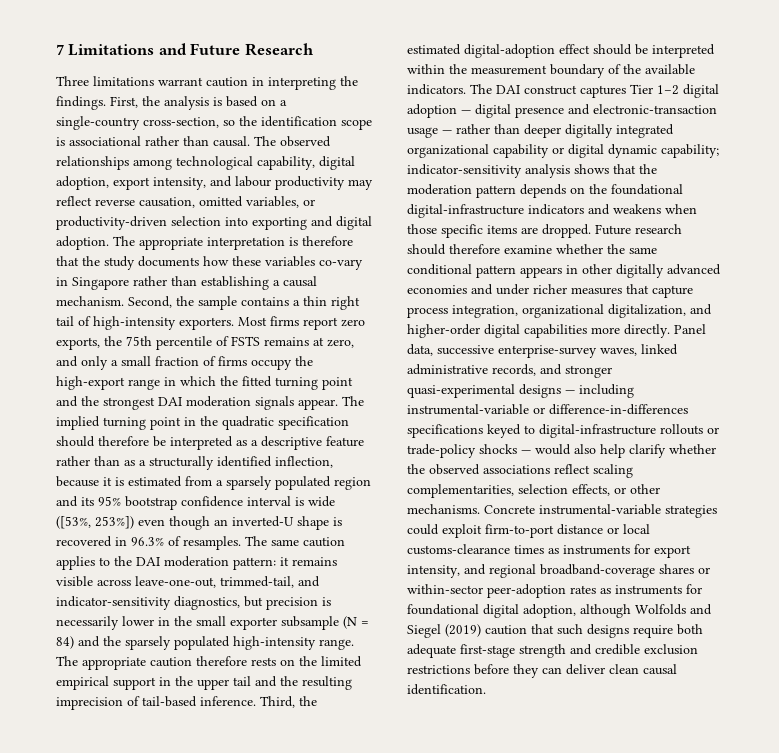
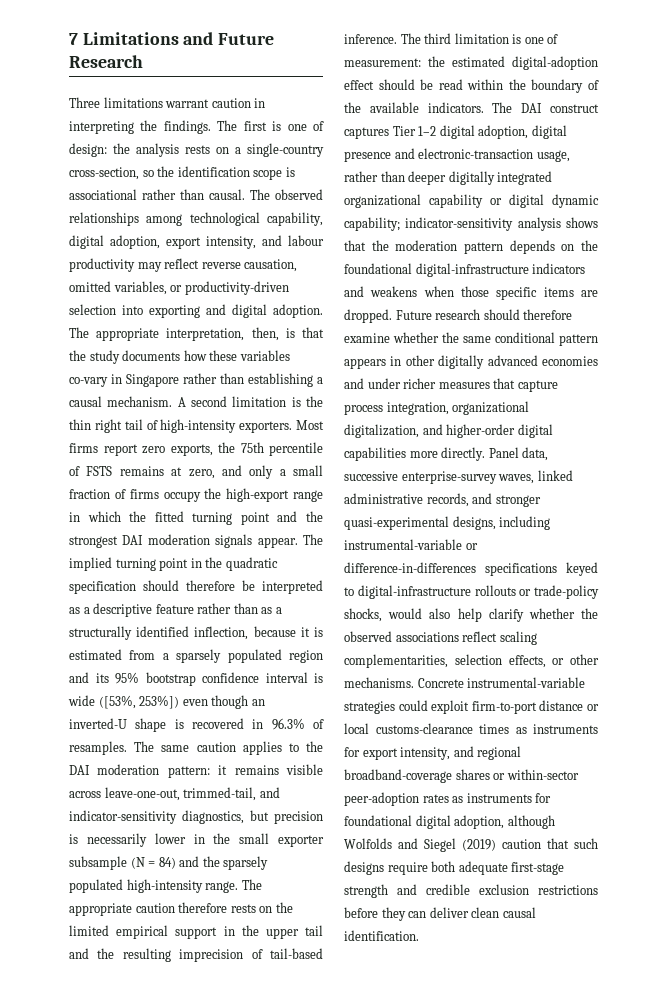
- First, the analysis is based on a single-country cross-section, so the identification scope is associational rather than causal.
+ The first is one of design: the analysis rests on a single-country cross-section, so the identification scope is associational rather than causal.
- The appropriate interpretation is therefore that the study documents how these variables co-vary in Singapore rather than establishing a causal mechanism.
+ The appropriate interpretation, then, is that the study documents how these variables co-vary in Singapore rather than establishing a causal mechanism.
- Second, the sample contains a thin right tail of high-intensity exporters.
+ A second limitation is the thin right tail of high-intensity exporters.
- Third, the estimated digital-adoption effect should be interpreted within the measurement boundary of the available indicators.
+ The third limitation is one of measurement: the estimated digital-adoption effect should be read within the boundary of the available indicators.
- The DAI construct captures Tier 1–2 digital adoption — digital presence and electronic-transaction usage — rather than deeper digitally integrated organizational capability or digital dynamic capability; indicator-sensitivity analysis shows that the moderation pattern depends on the foundational digital-infrastructure indicators and weakens when those specific items are dropped.
+ The DAI construct captures Tier 1–2 digital adoption, digital presence and electronic-transaction usage, rather than deeper digitally integrated organizational capability or digital dynamic capability; indicator-sensitivity analysis shows that the moderation pattern depends on the foundational digital-infrastructure indicators and weakens when those specific items are dropped.
- Panel data, successive enterprise-survey waves, linked administrative records, and stronger quasi-experimental designs — including instrumental-variable or difference-in-differences specifications keyed to digital-infrastructure rollouts or trade-policy shocks — would also help clarify whether the observed associations reflect scaling complementarities, selection effects, or other mechanisms.
+ Panel data, successive enterprise-survey waves, linked administrative records, and stronger quasi-experimental designs, including instrumental-variable or difference-in-differences specifications keyed to digital-infrastructure rollouts or trade-policy shocks, would also help clarify whether the observed associations reflect scaling complementarities, selection effects, or other mechanisms.

